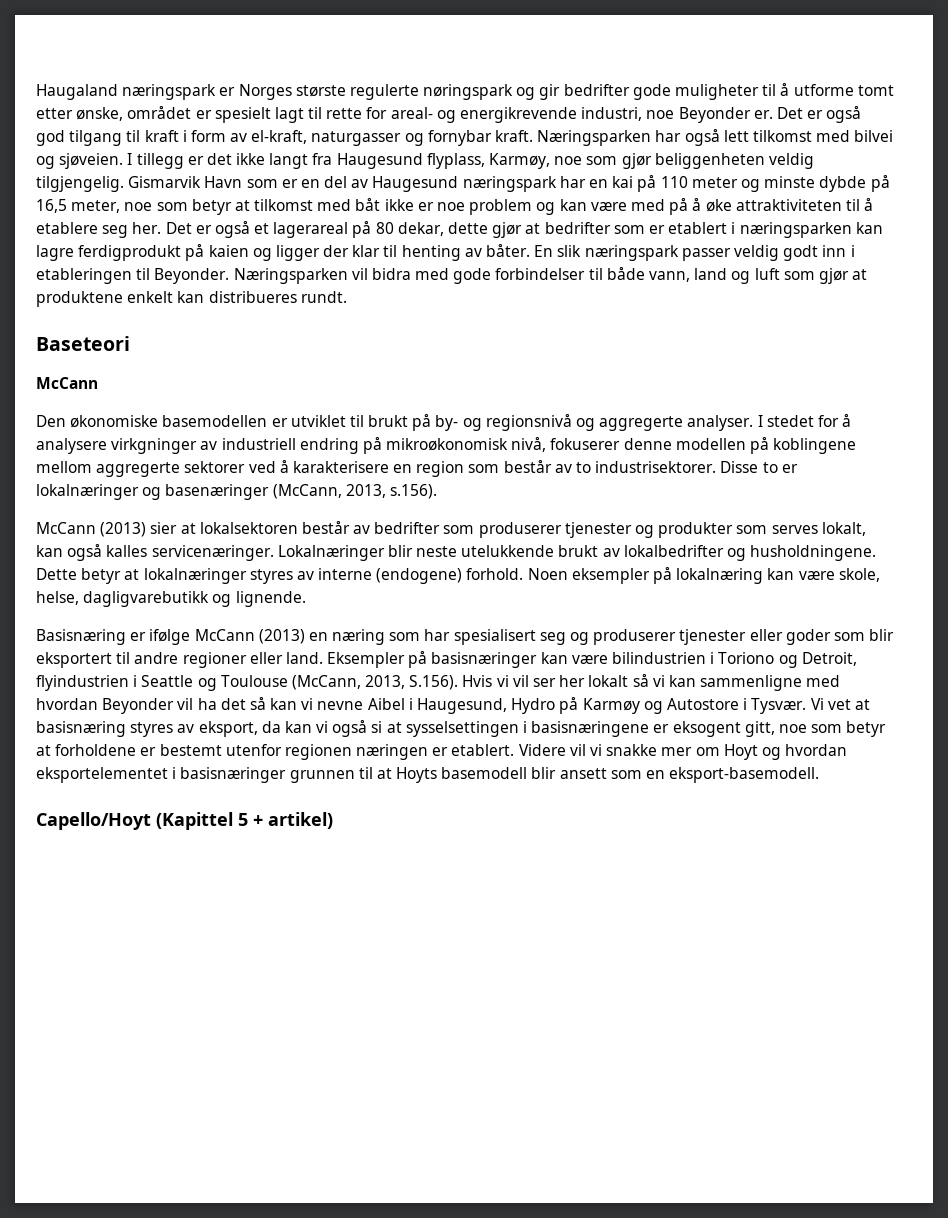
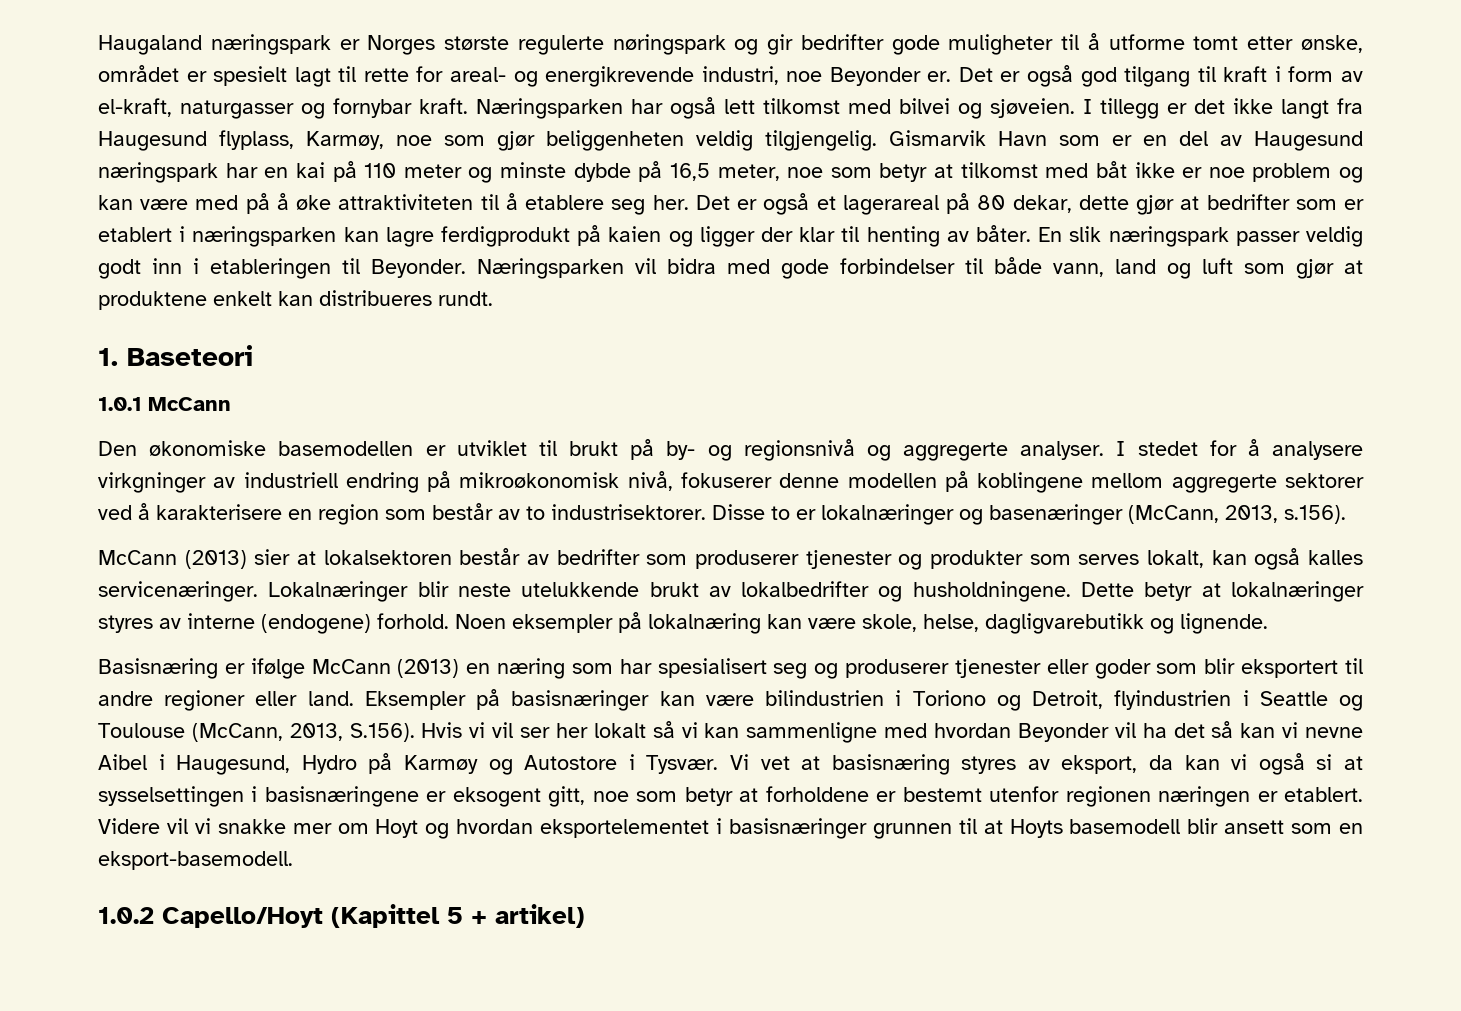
- Baseteori
- McCann
+ 1. Baseteori
+ 1.0.1 McCann
- Capello/Hoyt (Kapittel 5 + artikel)
+ 1.0.2 Capello/Hoyt (Kapittel 5 + artikel)

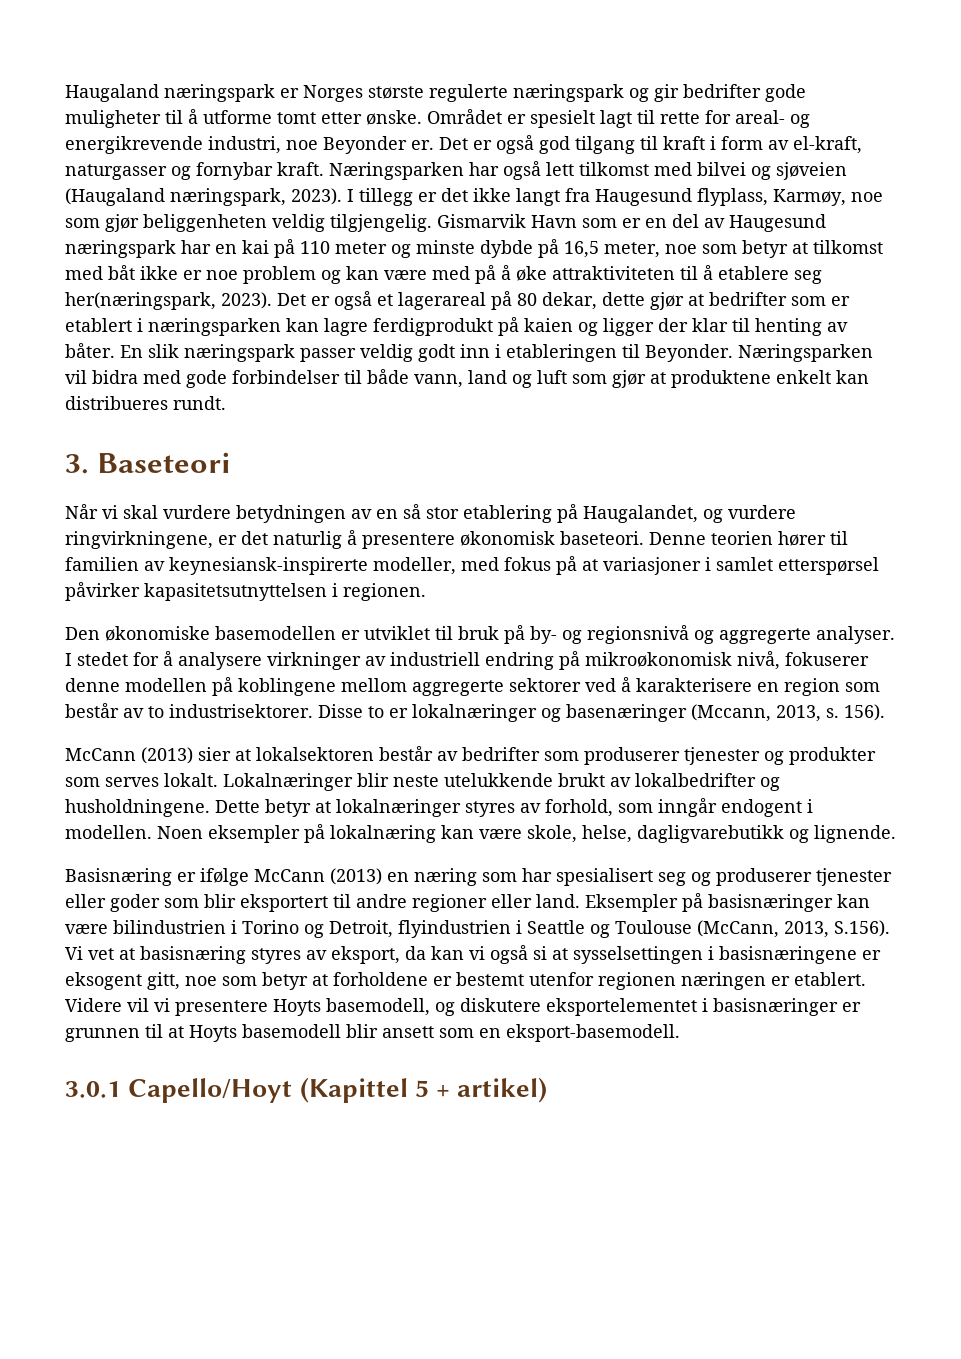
- Haugaland næringspark er Norges største regulerte nøringspark og gir bedrifter gode muligheter til å utforme tomt etter ønske, området er spesielt lagt til rette for areal- og energikrevende industri, noe Beyonder er.
+ Haugaland næringspark er Norges største regulerte næringspark og gir bedrifter gode muligheter til å utforme tomt etter ønske. Området er spesielt lagt til rette for areal- og energikrevende industri, noe Beyonder er.
- Næringsparken har også lett tilkomst med bilvei og sjøveien.
+ Næringsparken har også lett tilkomst med bilvei og sjøveien (Haugaland næringspark, 2023).
- Gismarvik Havn som er en del av Haugesund næringspark har en kai på 110 meter og minste dybde på 16,5 meter, noe som betyr at tilkomst med båt ikke er noe problem og kan være med på å øke attraktiviteten til å etablere seg her.
+ Gismarvik Havn som er en del av Haugesund næringspark har en kai på 110 meter og minste dybde på 16,5 meter, noe som betyr at tilkomst med båt ikke er noe problem og kan være med på å øke attraktiviteten til å etablere seg her(næringspark, 2023).
- 1. Baseteori
+ 3. Baseteori
- 1.0.1 McCann
+ Når vi skal vurdere betydningen av en så stor etablering på Haugalandet, og vurdere ringvirkningene, er det naturlig å presentere økonomisk baseteori. Denne teorien hører til familien av keynesiansk-inspirerte modeller, med fokus på at variasjoner i samlet etterspørsel påvirker kapasitetsutnyttelsen i regionen.
- Den økonomiske basemodellen er utviklet til brukt på by- og regionsnivå og aggregerte analyser.
+ Den økonomiske basemodellen er utviklet til bruk på by- og regionsnivå og aggregerte analyser.
- I stedet for å analysere virkgninger av industriell endring på mikroøkonomisk nivå, fokuserer denne modellen på koblingene mellom aggregerte sektorer ved å karakterisere en region som består av to industrisektorer.
+ I stedet for å analysere virkninger av industriell endring på mikroøkonomisk nivå, fokuserer denne modellen på koblingene mellom aggregerte sektorer ved å karakterisere en region som består av to industrisektorer.
- Disse to er lokalnæringer og basenæringer (McCann, 2013, s.156).
+ Disse to er lokalnæringer og basenæringer (Mccann, 2013, s. 156).
- McCann (2013) sier at lokalsektoren består av bedrifter som produserer tjenester og produkter som serves lokalt, kan også kalles servicenæringer.
+ McCann (2013) sier at lokalsektoren består av bedrifter som produserer tjenester og produkter som serves lokalt.
- Dette betyr at lokalnæringer styres av interne (endogene) forhold.
+ Dette betyr at lokalnæringer styres av forhold, som inngår endogent i modellen.
- Eksempler på basisnæringer kan være bilindustrien i Toriono og Detroit, flyindustrien i Seattle og Toulouse (McCann, 2013, S.156). Hvis vi vil ser her lokalt så vi kan sammenligne med hvordan Beyonder vil ha det så kan vi nevne Aibel i Haugesund, Hydro på Karmøy og Autostore i Tysvær. Vi vet at basisnæring styres av eksport, da kan vi også si at sysselsettingen i basisnæringene er eksogent gitt, noe som betyr at forholdene er bestemt utenfor regionen næringen er etablert.
+ Eksempler på basisnæringer kan være bilindustrien i Torino og Detroit, flyindustrien i Seattle og Toulouse (McCann, 2013, S.156). Vi vet at basisnæring styres av eksport, da kan vi også si at sysselsettingen i basisnæringene er eksogent gitt, noe som betyr at forholdene er bestemt utenfor regionen næringen er etablert.
- Videre vil vi snakke mer om Hoyt og hvordan eksportelementet i basisnæringer grunnen til at Hoyts basemodell blir ansett som en eksport-basemodell.
+ Videre vil vi presentere Hoyts basemodell, og diskutere eksportelementet i basisnæringer er grunnen til at Hoyts basemodell blir ansett som en eksport-basemodell.
- 1.0.2 Capello/Hoyt (Kapittel 5 + artikel)
+ 3.0.1 Capello/Hoyt (Kapittel 5 + artikel)

